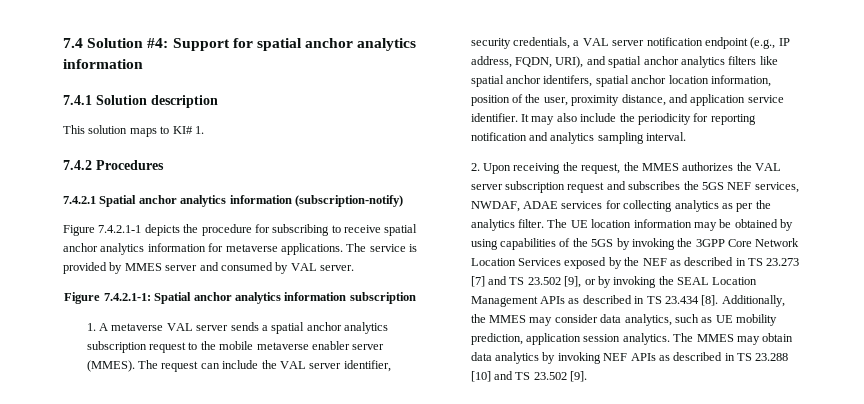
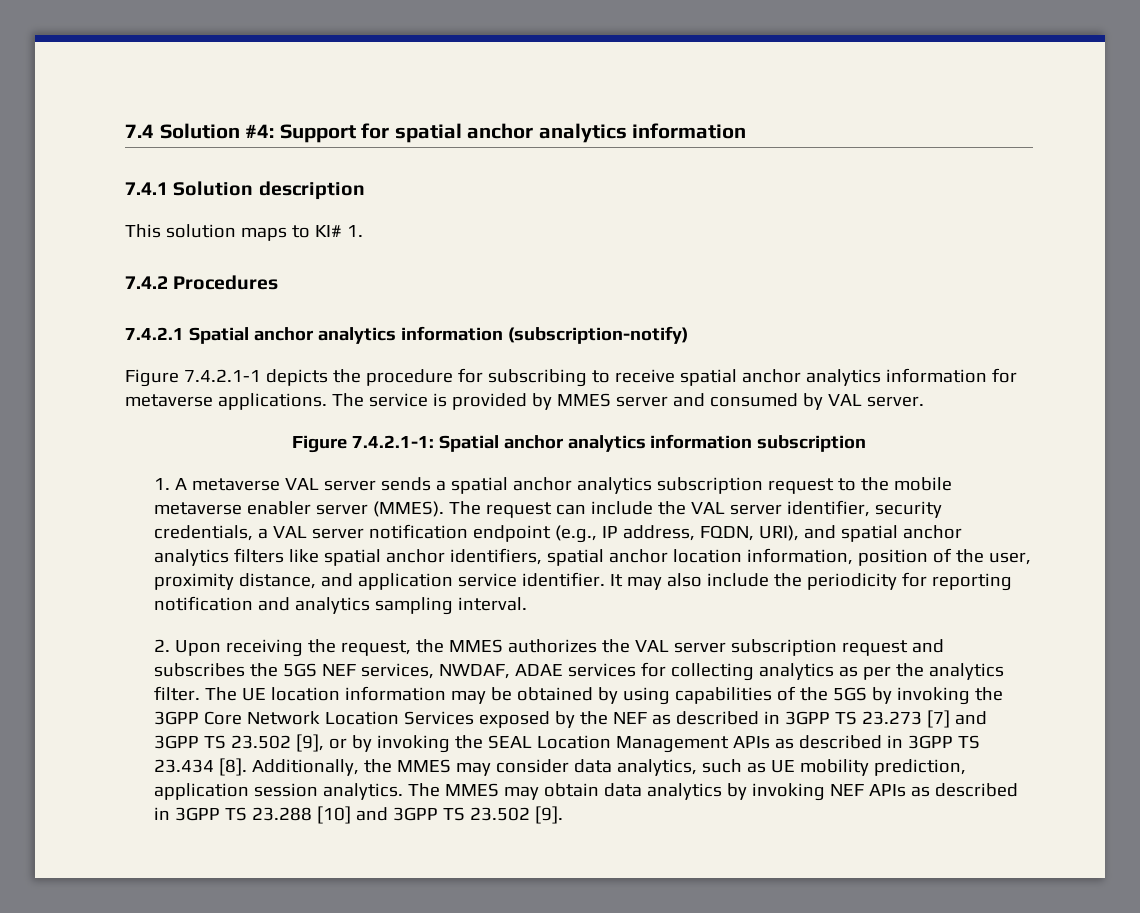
- The request can include the VAL server identifier, security credentials, a VAL server notification endpoint (e.g., IP address, FQDN, URI), and spatial anchor analytics filters like spatial anchor identifers, spatial anchor location information, position of the user, proximity distance, and application service identifier.
+ The request can include the VAL server identifier, security credentials, a VAL server notification endpoint (e.g., IP address, FQDN, URI), and spatial anchor analytics filters like spatial anchor identifiers, spatial anchor location information, position of the user, proximity distance, and application service identifier.
- The UE location information may be obtained by using capabilities of the 5GS by invoking the 3GPP Core Network Location Services exposed by the NEF as described in TS 23.273 [7] and TS 23.502 [9], or by invoking the SEAL Location Management APIs as described in TS 23.434 [8].
+ The UE location information may be obtained by using capabilities of the 5GS by invoking the 3GPP Core Network Location Services exposed by the NEF as described in 3GPP TS 23.273 [7] and 3GPP TS 23.502 [9], or by invoking the SEAL Location Management APIs as described in 3GPP TS 23.434 [8].
- The MMES may obtain data analytics by invoking NEF APIs as described in TS 23.288 [10] and TS 23.502 [9].
+ The MMES may obtain data analytics by invoking NEF APIs as described in 3GPP TS 23.288 [10] and 3GPP TS 23.502 [9].

